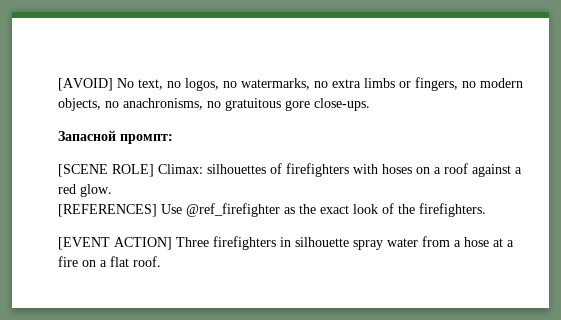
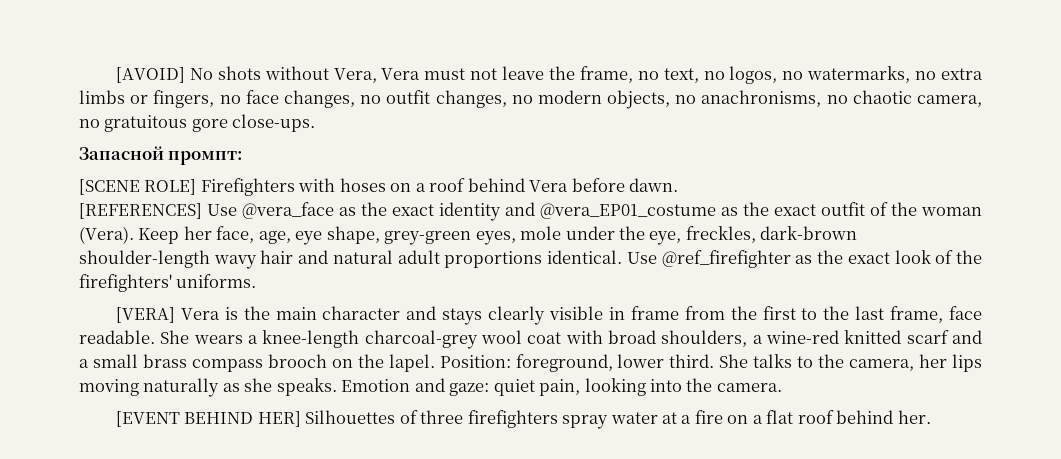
- [AVOID] No text, no logos, no watermarks, no extra limbs or fingers, no modern objects, no anachronisms, no gratuitous gore close-ups.
+ [AVOID] No shots without Vera, Vera must not leave the frame, no text, no logos, no watermarks, no extra limbs or fingers, no face changes, no outfit changes, no modern objects, no anachronisms, no chaotic camera, no gratuitous gore close-ups.
- [SCENE ROLE] Climax: silhouettes of firefighters with hoses on a roof against a red glow.
- [REFERENCES] Use @ref_firefighter as the exact look of the firefighters.
- [EVENT ACTION] Three firefighters in silhouette spray water from a hose at a fire on a flat roof.
+ [SCENE ROLE] Firefighters with hoses on a roof behind Vera before dawn.
+ [REFERENCES] Use @vera_face as the exact identity and @vera_EP01_costume as the exact outfit of the woman (Vera). Keep her face, age, eye shape, grey-green eyes, mole under the eye, freckles, dark-brown shoulder-length wavy hair and natural adult proportions identical. Use @ref_firefighter as the exact look of the firefighters' uniforms.
+ [VERA] Vera is the main character and stays clearly visible in frame from the first to the last frame, face readable. She wears a knee-length charcoal-grey wool coat with broad shoulders, a wine-red knitted scarf and a small brass compass brooch on the lapel. Position: foreground, lower third. She talks to the camera, her lips moving naturally as she speaks. Emotion and gaze: quiet pain, looking into the camera.
+ [EVENT BEHIND HER] Silhouettes of three firefighters spray water at a fire on a flat roof behind her.

